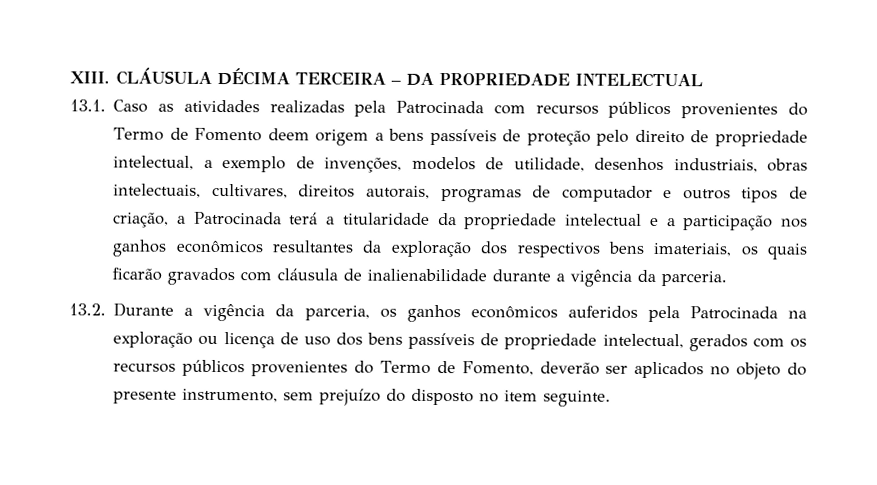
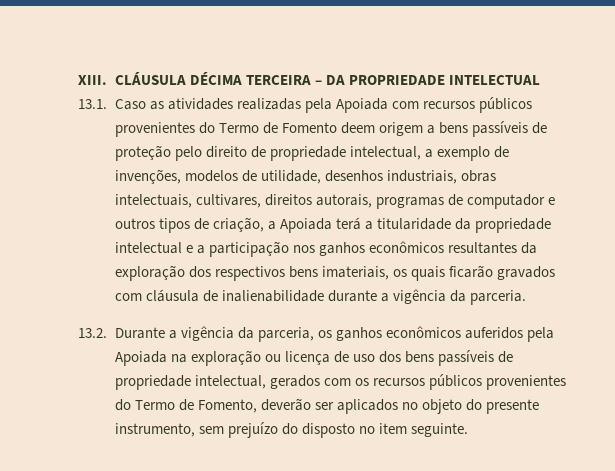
- 13.1. Caso as atividades realizadas pela Patrocinada com recursos públicos provenientes do Termo de Fomento deem origem a bens passíveis de proteção pelo direito de propriedade intelectual, a exemplo de invenções, modelos de utilidade, desenhos industriais, obras intelectuais, cultivares, direitos autorais, programas de computador e outros tipos de criação, a Patrocinada terá a titularidade da propriedade intelectual e a participação nos ganhos econômicos resultantes da exploração dos respectivos bens imateriais, os quais ficarão gravados com cláusula de inalienabilidade durante a vigência da parceria.
+ 13.1. Caso as atividades realizadas pela Apoiada com recursos públicos provenientes do Termo de Fomento deem origem a bens passíveis de proteção pelo direito de propriedade intelectual, a exemplo de invenções, modelos de utilidade, desenhos industriais, obras intelectuais, cultivares, direitos autorais, programas de computador e outros tipos de criação, a Apoiada terá a titularidade da propriedade intelectual e a participação nos ganhos econômicos resultantes da exploração dos respectivos bens imateriais, os quais ficarão gravados com cláusula de inalienabilidade durante a vigência da parceria.
- 13.2. Durante a vigência da parceria, os ganhos econômicos auferidos pela Patrocinada na exploração ou licença de uso dos bens passíveis de propriedade intelectual, gerados com os recursos públicos provenientes do Termo de Fomento, deverão ser aplicados no objeto do presente instrumento, sem prejuízo do disposto no item seguinte.
+ 13.2. Durante a vigência da parceria, os ganhos econômicos auferidos pela Apoiada na exploração ou licença de uso dos bens passíveis de propriedade intelectual, gerados com os recursos públicos provenientes do Termo de Fomento, deverão ser aplicados no objeto do presente instrumento, sem prejuízo do disposto no item seguinte.

